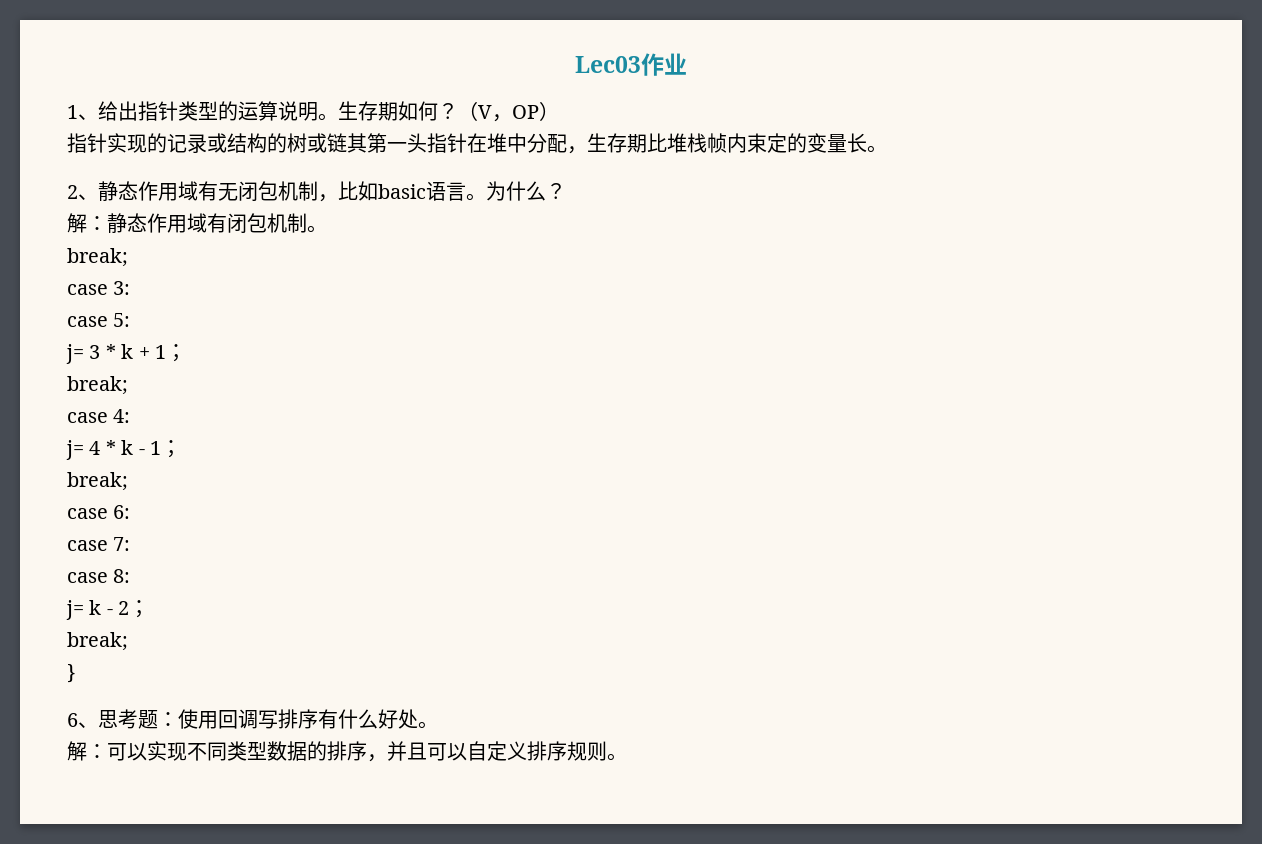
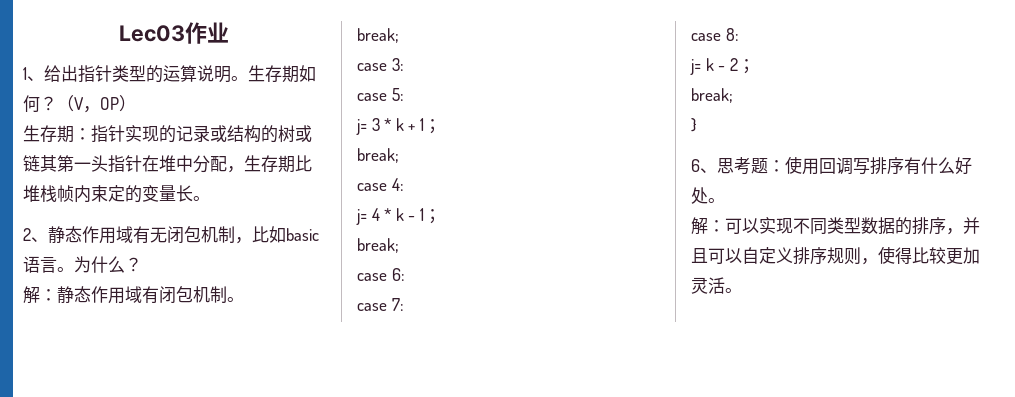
- 指针实现的记录或结构的树或链其第一头指针在堆中分配，生存期比堆栈帧内束定的变量长。
+ 生存期：指针实现的记录或结构的树或链其第一头指针在堆中分配，生存期比堆栈帧内束定的变量长。
- 解：可以实现不同类型数据的排序，并且可以自定义排序规则。
+ 解：可以实现不同类型数据的排序，并且可以自定义排序规则，使得比较更加灵活。

